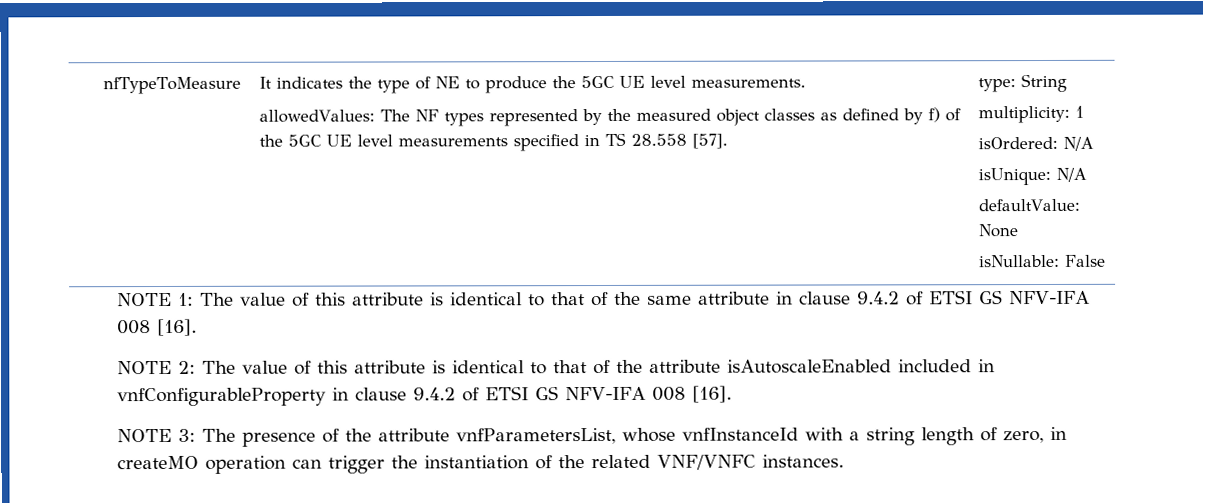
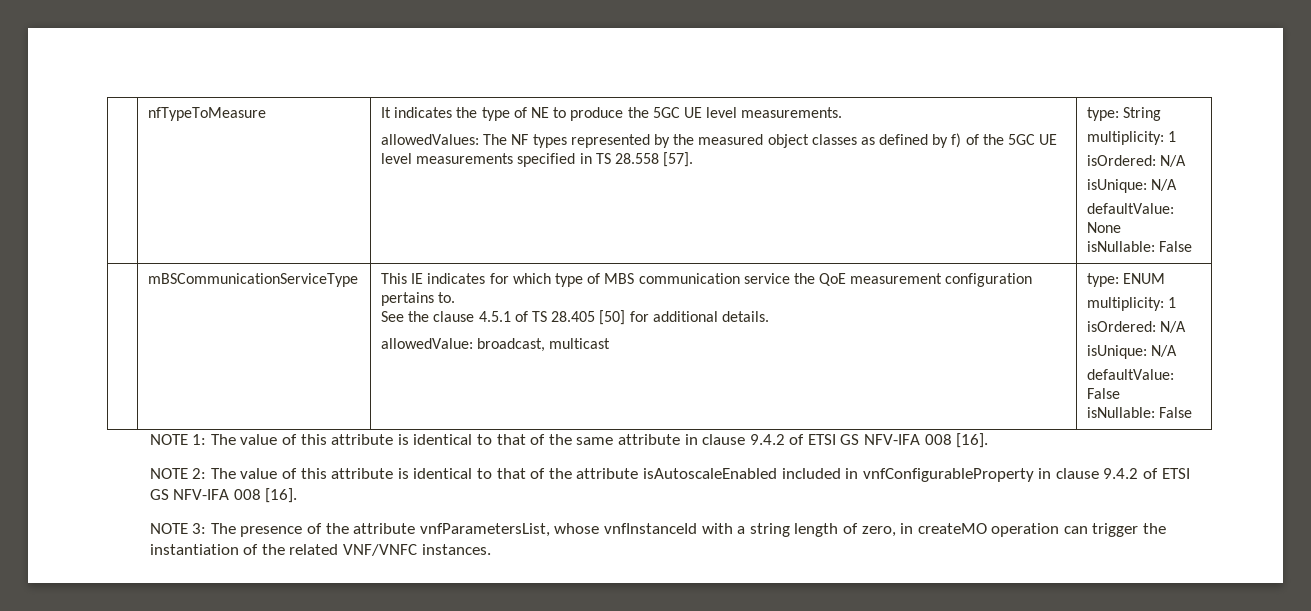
+ mBSCommunicationServiceType | This IE indicates for which type of MBS communication service the QoE measurement configuration pertains to.
+ See the clause 4.5.1 of TS 28.405 [50] for additional details.
+ allowedValue: broadcast, multicast | type: ENUM
+ multiplicity: 1
+ isOrdered: N/A
+ isUnique: N/A
+ defaultValue: False
+ isNullable: False

